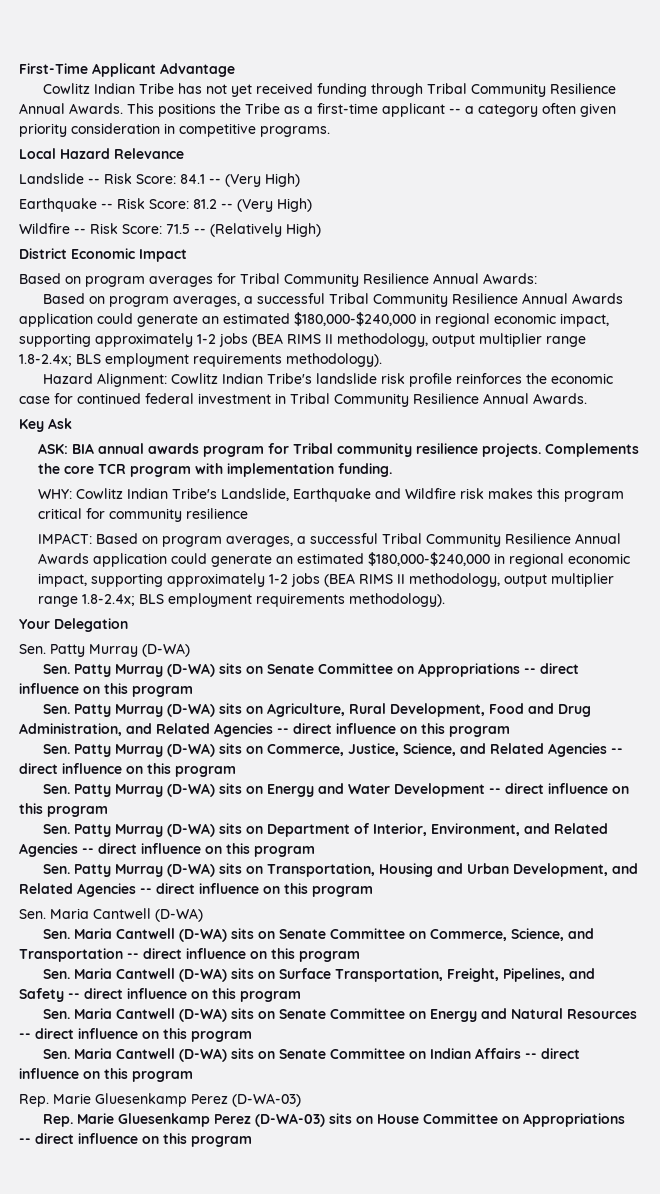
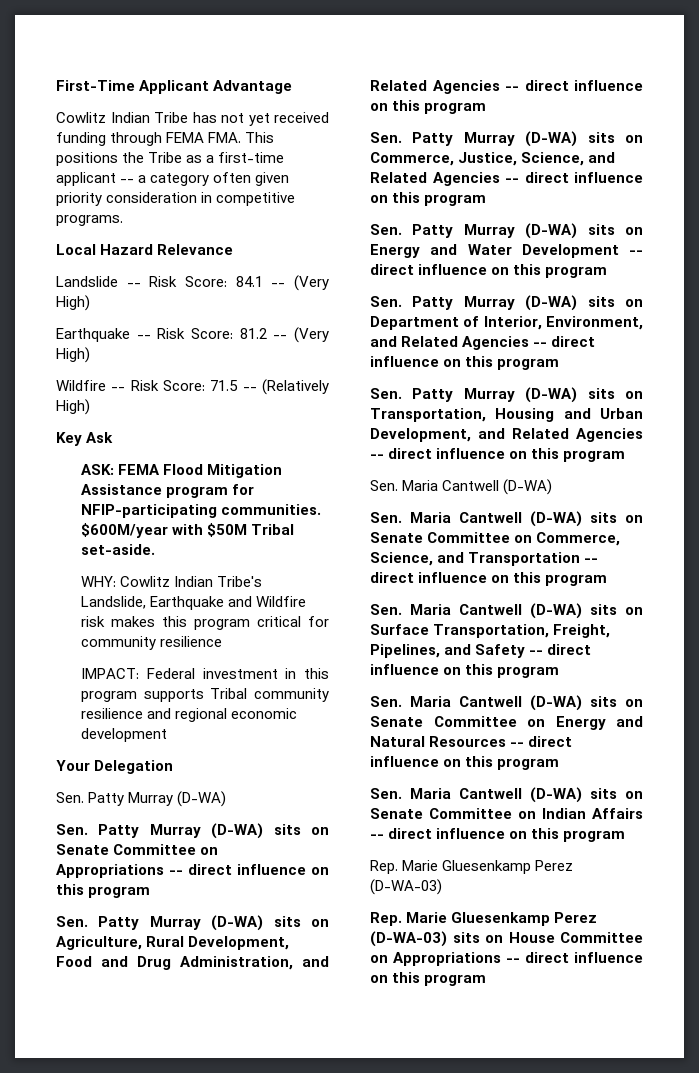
- Cowlitz Indian Tribe has not yet received funding through Tribal Community Resilience Annual Awards. This positions the Tribe as a first-time applicant -- a category often given priority consideration in competitive programs.
+ Cowlitz Indian Tribe has not yet received funding through FEMA FMA. This positions the Tribe as a first-time applicant -- a category often given priority consideration in competitive programs.
- District Economic Impact
- Based on program averages for Tribal Community Resilience Annual Awards:
- Based on program averages, a successful Tribal Community Resilience Annual Awards application could generate an estimated $180,000-$240,000 in regional economic impact, supporting approximately 1-2 jobs (BEA RIMS II methodology, output multiplier range 1.8-2.4x; BLS employment requirements methodology).
- Hazard Alignment: Cowlitz Indian Tribe's landslide risk profile reinforces the economic case for continued federal investment in Tribal Community Resilience Annual Awards.
  Key Ask
- ASK: BIA annual awards program for Tribal community resilience projects. Complements the core TCR program with implementation funding.
+ ASK: FEMA Flood Mitigation Assistance program for NFIP-participating communities. $600M/year with $50M Tribal set-aside.
- IMPACT: Based on program averages, a successful Tribal Community Resilience Annual Awards application could generate an estimated $180,000-$240,000 in regional economic impact, supporting approximately 1-2 jobs (BEA RIMS II methodology, output multiplier range 1.8-2.4x; BLS employment requirements methodology).
+ IMPACT: Federal investment in this program supports Tribal community resilience and regional economic development

